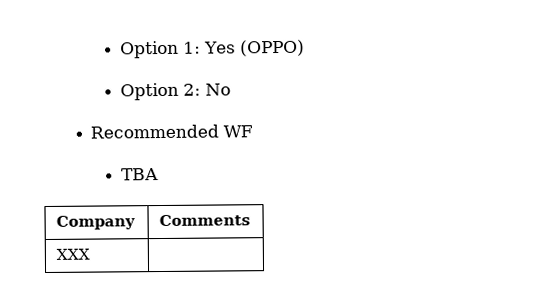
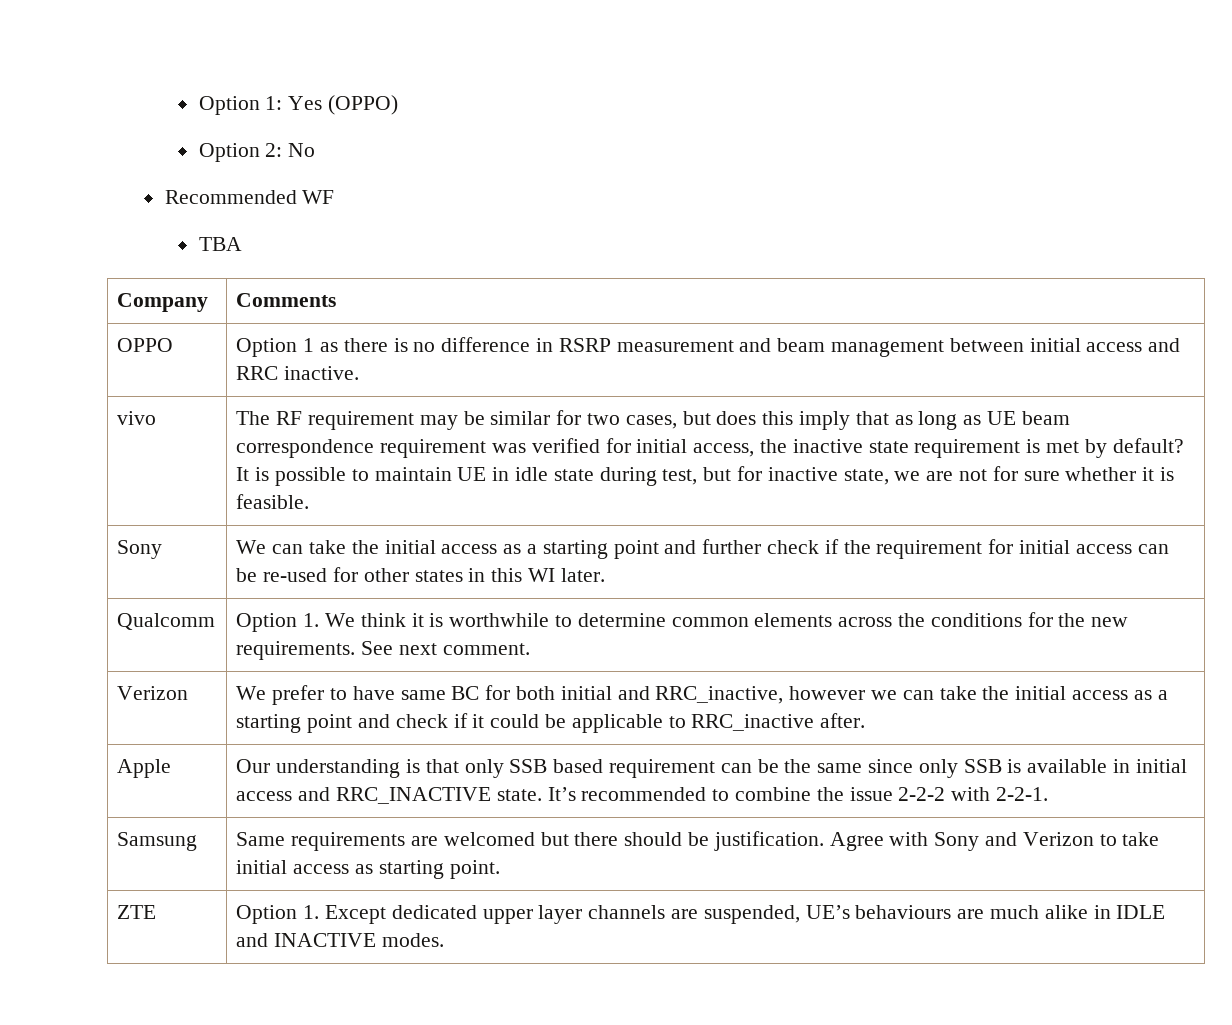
- XXX |
+ OPPO | Option 1 as there is no difference in RSRP measurement and beam management between initial access and RRC inactive.
+ vivo | The RF requirement may be similar for two cases, but does this imply that as long as UE beam correspondence requirement was verified for initial access, the inactive state requirement is met by default? It is possible to maintain UE in idle state during test, but for inactive state, we are not for sure whether it is feasible.
+ Sony | We can take the initial access as a starting point and further check if the requirement for initial access can be re-used for other states in this WI later.
+ Qualcomm | Option 1. We think it is worthwhile to determine common elements across the conditions for the new requirements. See next comment.
+ Verizon | We prefer to have same BC for both initial and RRC_inactive, however we can take the initial access as a starting point and check if it could be applicable to RRC_inactive after.
+ Apple | Our understanding is that only SSB based requirement can be the same since only SSB is available in initial access and RRC_INACTIVE state. It’s recommended to combine the issue 2-2-2 with 2-2-1.
+ Samsung | Same requirements are welcomed but there should be justification. Agree with Sony and Verizon to take initial access as starting point.
+ ZTE | Option 1. Except dedicated upper layer channels are suspended, UE’s behaviours are much alike in IDLE and INACTIVE modes.

